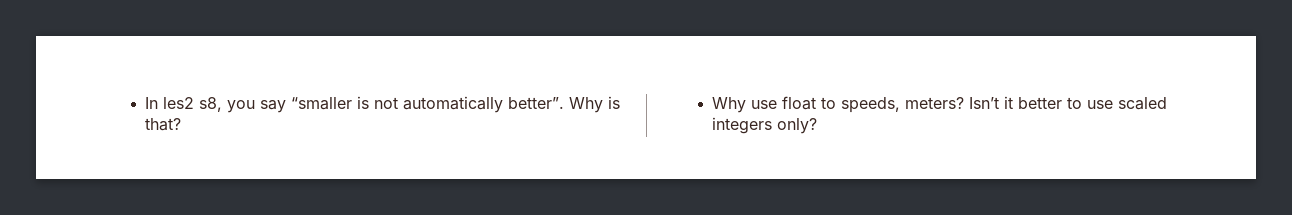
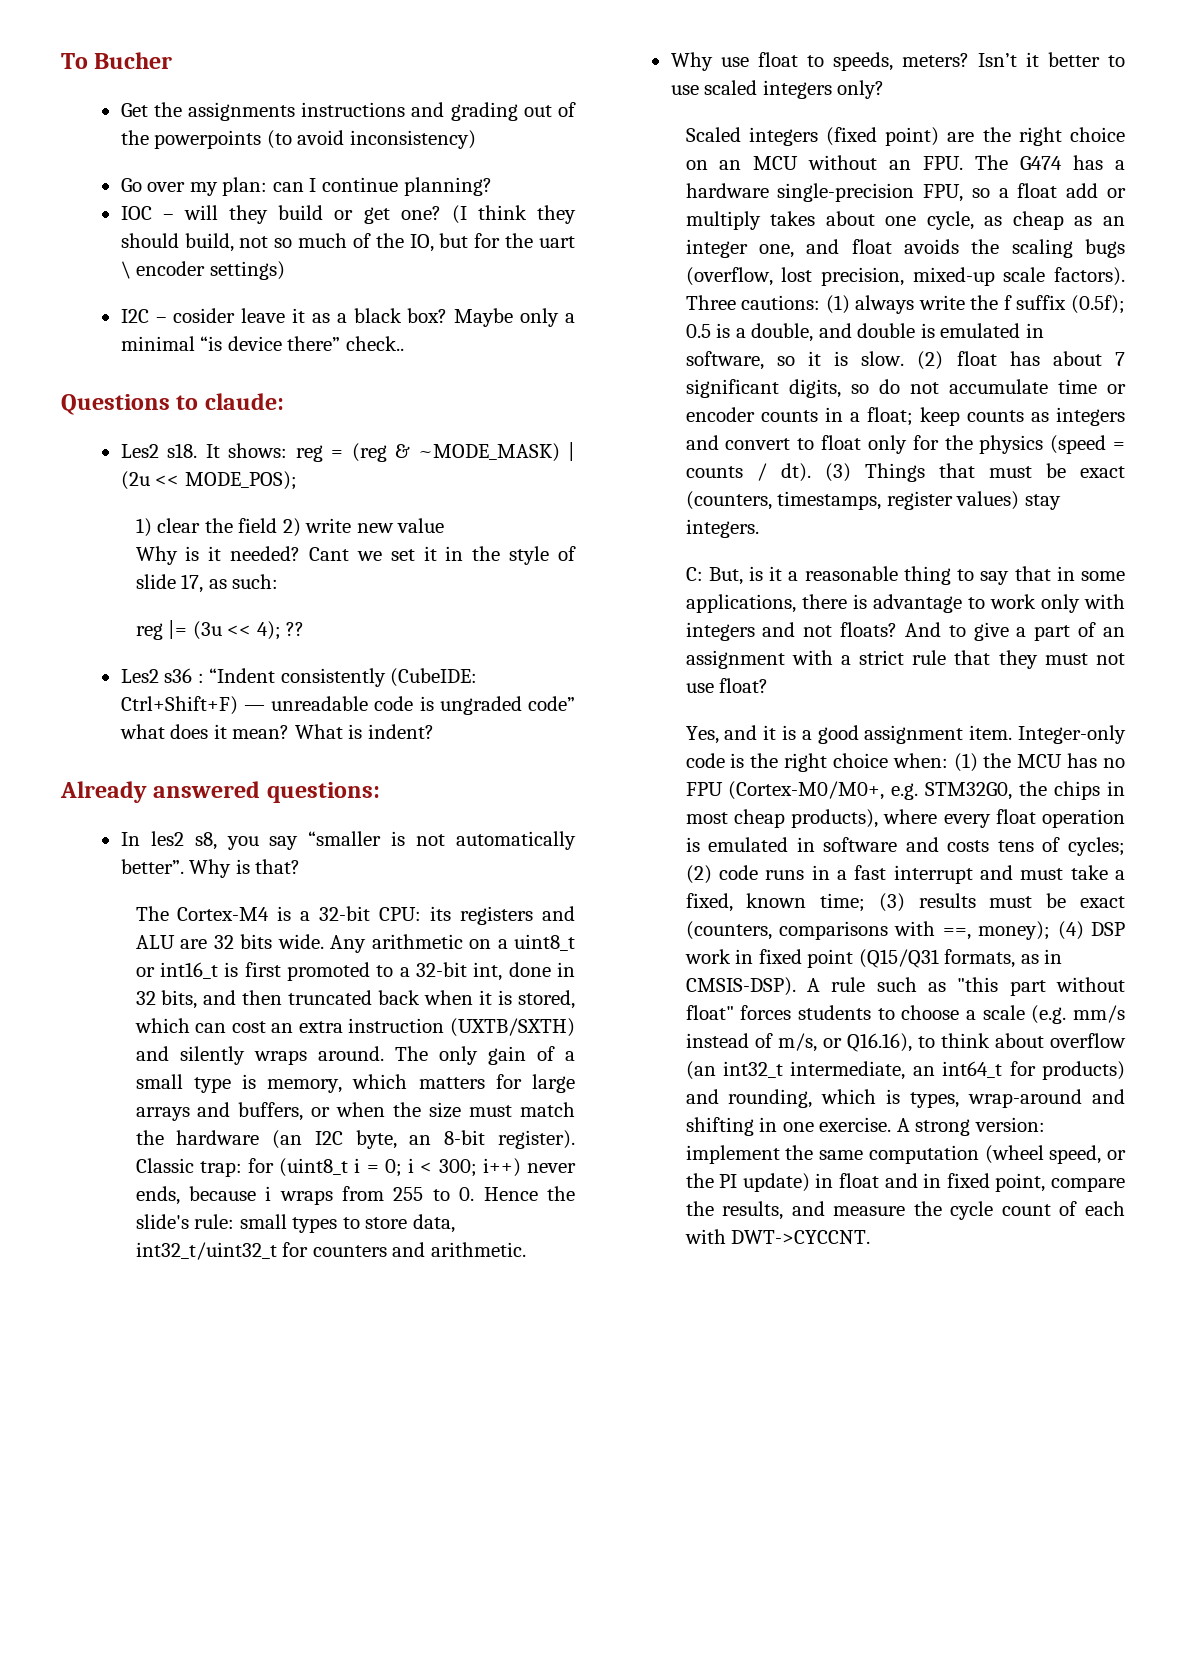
+ To Bucher
+ Get the assignments instructions and grading out of the powerpoints (to avoid inconsistency)
+ Go over my plan: can I continue planning?
+ IOC – will they build or get one? (I think they should build, not so much of the IO, but for the uart \ encoder settings)
+ I2C – cosider leave it as a black box? Maybe only a minimal “is device there” check..
+ Questions to claude:
+ Les2 s18. It shows: reg = (reg & ~MODE_MASK) | (2u << MODE_POS);
+ 1) clear the field 2) write new value
+ Why is it needed? Cant we set it in the style of slide 17, as such:
+ reg |= (3u << 4); ??
+ Les2 s36 : “Indent consistently (CubeIDE: Ctrl+Shift+F) — unreadable code is ungraded code” what does it mean? What is indent?
+ Already answered questions:
+ The Cortex-M4 is a 32-bit CPU: its registers and ALU are 32 bits wide. Any arithmetic on a uint8_t or int16_t is first promoted to a 32-bit int, done in 32 bits, and then truncated back when it is stored, which can cost an extra instruction (UXTB/SXTH) and silently wraps around. The only gain of a small type is memory, which matters for large arrays and buffers, or when the size must match the hardware (an I2C byte, an 8-bit register). Classic trap: for (uint8_t i = 0; i < 300; i++) never ends, because i wraps from 255 to 0. Hence the slide's rule: small types to store data, int32_t/uint32_t for counters and arithmetic.
+ Scaled integers (fixed point) are the right choice on an MCU without an FPU. The G474 has a hardware single-precision FPU, so a float add or multiply takes about one cycle, as cheap as an integer one, and float avoids the scaling bugs (overflow, lost precision, mixed-up scale factors). Three cautions: (1) always write the f suffix (0.5f); 0.5 is a double, and double is emulated in software, so it is slow. (2) float has about 7 significant digits, so do not accumulate time or encoder counts in a float; keep counts as integers and convert to float only for the physics (speed = counts / dt). (3) Things that must be exact (counters, timestamps, register values) stay integers.
+ C: But, is it a reasonable thing to say that in some applications, there is advantage to work only with integers and not floats? And to give a part of an assignment with a strict rule that they must not use float?
+ Yes, and it is a good assignment item. Integer-only code is the right choice when: (1) the MCU has no FPU (Cortex-M0/M0+, e.g. STM32G0, the chips in most cheap products), where every float operation is emulated in software and costs tens of cycles; (2) code runs in a fast interrupt and must take a fixed, known time; (3) results must be exact (counters, comparisons with ==, money); (4) DSP work in fixed point (Q15/Q31 formats, as in CMSIS-DSP). A rule such as "this part without float" forces students to choose a scale (e.g. mm/s instead of m/s, or Q16.16), to think about overflow (an int32_t intermediate, an int64_t for products) and rounding, which is types, wrap-around and shifting in one exercise. A strong version: implement the same computation (wheel speed, or the PI update) in float and in fixed point, compare the results, and measure the cycle count of each with DWT->CYCCNT.

